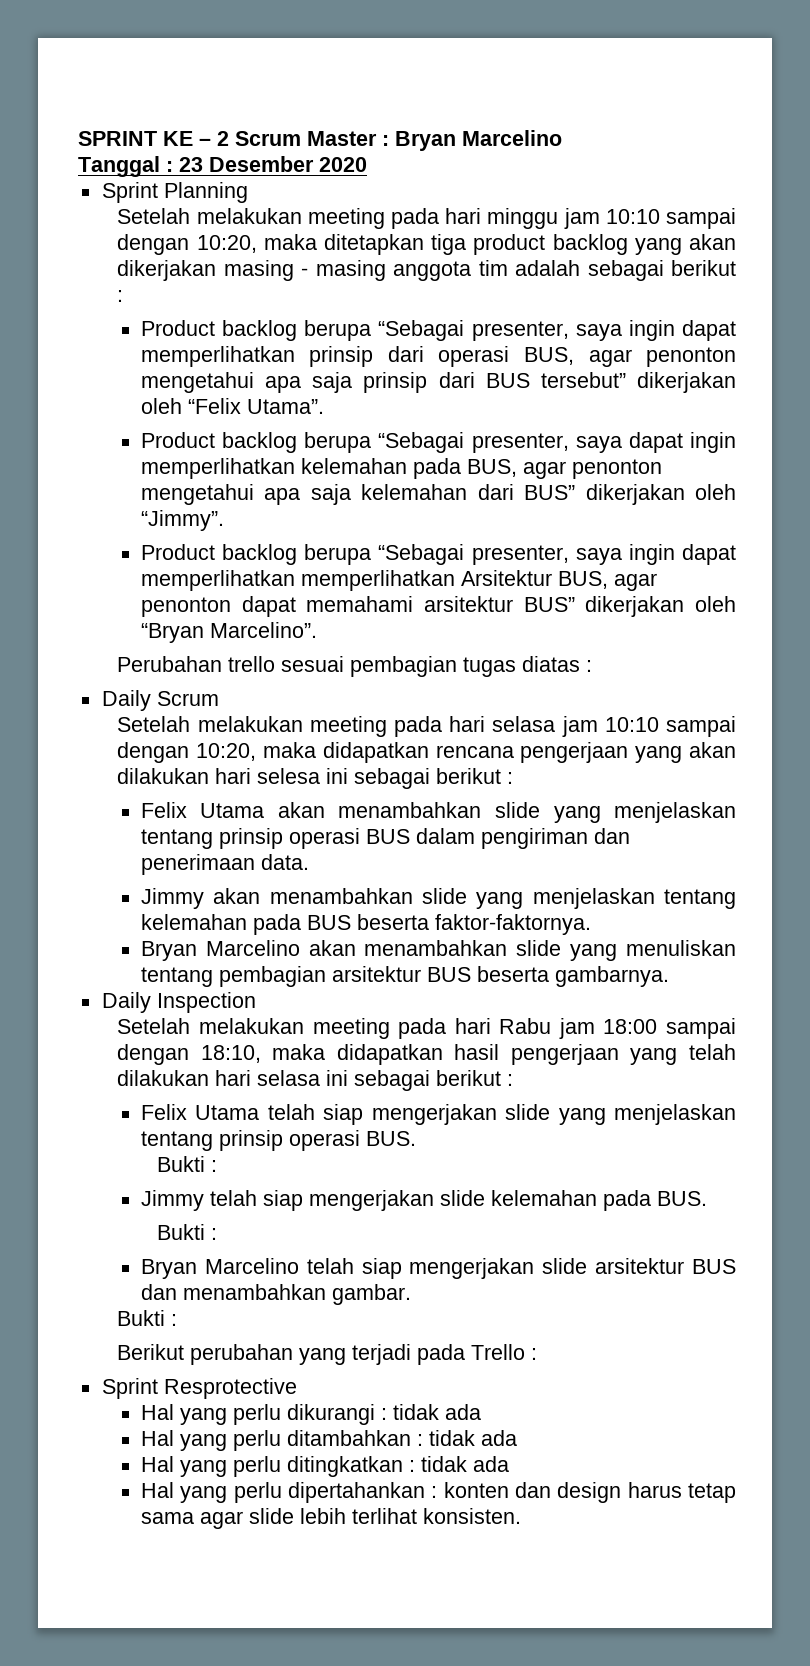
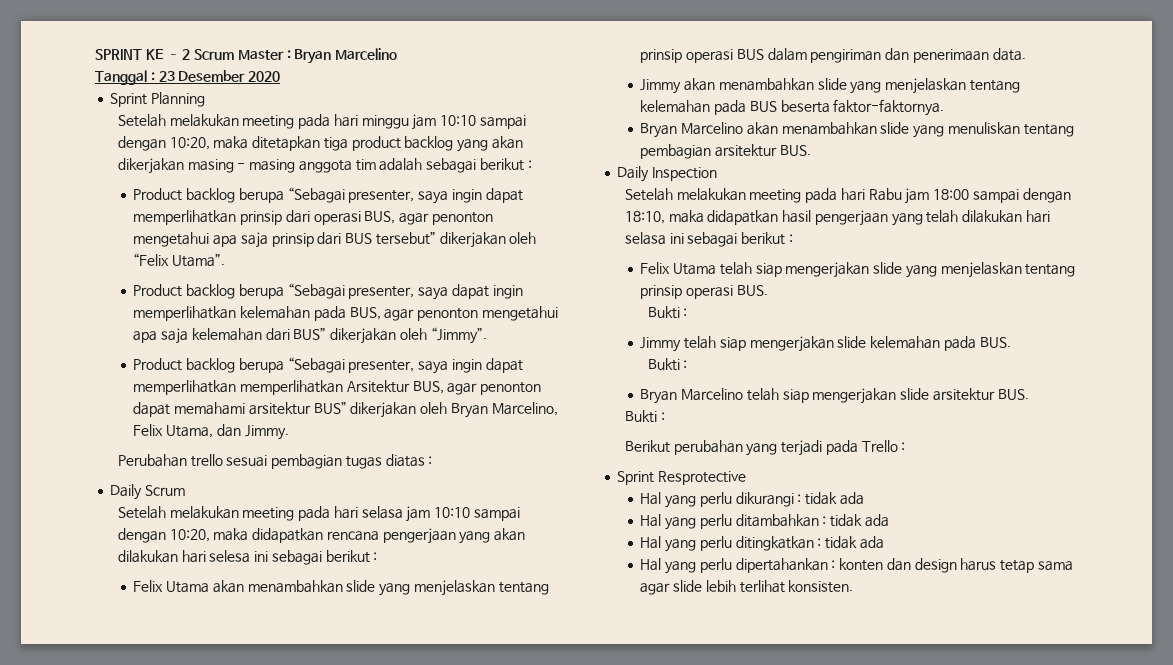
- Product backlog berupa “Sebagai presenter, saya ingin dapat memperlihatkan memperlihatkan Arsitektur BUS, agar penonton dapat memahami arsitektur BUS” dikerjakan oleh “Bryan Marcelino”.
+ Product backlog berupa “Sebagai presenter, saya ingin dapat memperlihatkan memperlihatkan Arsitektur BUS, agar penonton dapat memahami arsitektur BUS” dikerjakan oleh Bryan Marcelino, Felix Utama, dan Jimmy.
- Bryan Marcelino akan menambahkan slide yang menuliskan tentang pembagian arsitektur BUS beserta gambarnya.
+ Bryan Marcelino akan menambahkan slide yang menuliskan tentang pembagian arsitektur BUS.
- Bryan Marcelino telah siap mengerjakan slide arsitektur BUS dan menambahkan gambar.
+ Bryan Marcelino telah siap mengerjakan slide arsitektur BUS.

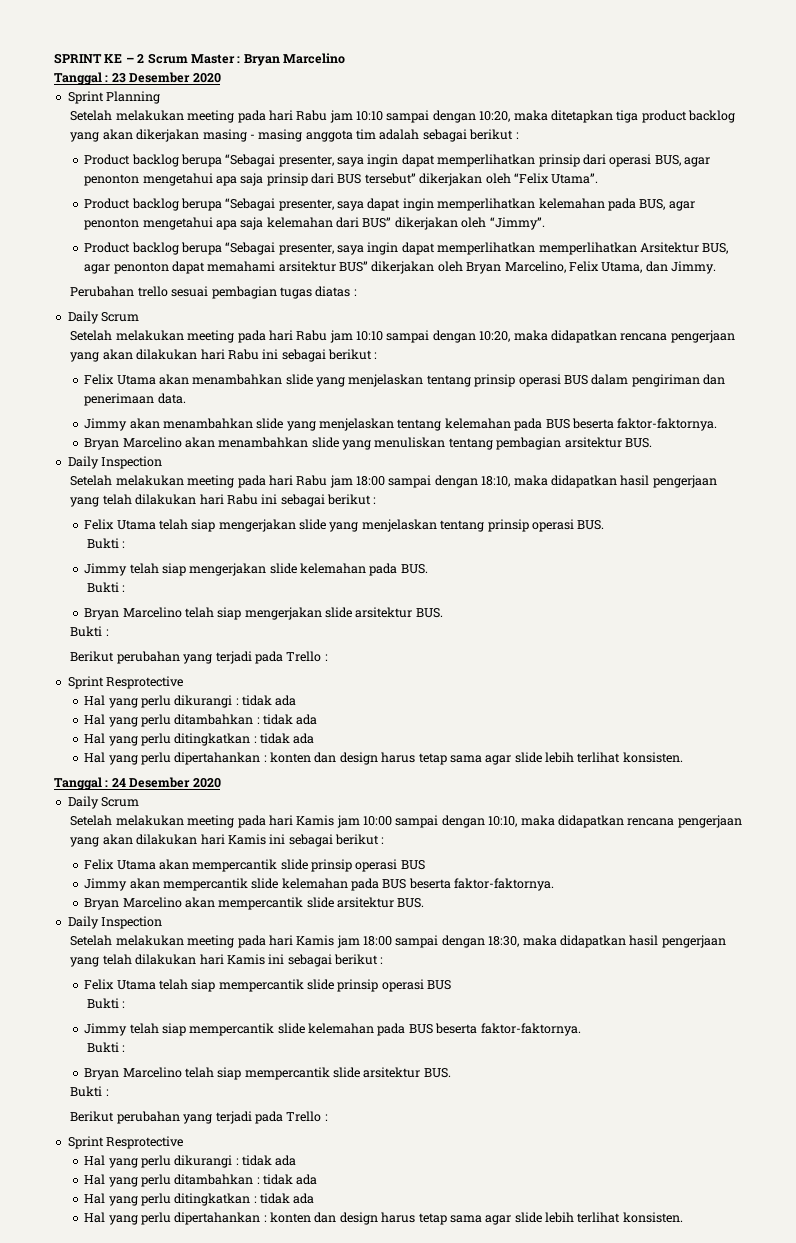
- Setelah melakukan meeting pada hari minggu jam 10:10 sampai dengan 10:20, maka ditetapkan tiga product backlog yang akan dikerjakan masing - masing anggota tim adalah sebagai berikut :
+ Setelah melakukan meeting pada hari Rabu jam 10:10 sampai dengan 10:20, maka ditetapkan tiga product backlog yang akan dikerjakan masing - masing anggota tim adalah sebagai berikut :
- Setelah melakukan meeting pada hari selasa jam 10:10 sampai dengan 10:20, maka didapatkan rencana pengerjaan yang akan dilakukan hari selesa ini sebagai berikut :
+ Setelah melakukan meeting pada hari Rabu jam 10:10 sampai dengan 10:20, maka didapatkan rencana pengerjaan yang akan dilakukan hari Rabu ini sebagai berikut :
- Setelah melakukan meeting pada hari Rabu jam 18:00 sampai dengan 18:10, maka didapatkan hasil pengerjaan yang telah dilakukan hari selasa ini sebagai berikut :
+ Setelah melakukan meeting pada hari Rabu jam 18:00 sampai dengan 18:10, maka didapatkan hasil pengerjaan yang telah dilakukan hari Rabu ini sebagai berikut :
+ Tanggal : 24 Desember 2020
+ Daily Scrum
+ Setelah melakukan meeting pada hari Kamis jam 10:00 sampai dengan 10:10, maka didapatkan rencana pengerjaan yang akan dilakukan hari Kamis ini sebagai berikut :
+ Felix Utama akan mempercantik slide prinsip operasi BUS
+ Jimmy akan mempercantik slide kelemahan pada BUS beserta faktor-faktornya.
+ Bryan Marcelino akan mempercantik slide arsitektur BUS.
+ Daily Inspection
+ Setelah melakukan meeting pada hari Kamis jam 18:00 sampai dengan 18:30, maka didapatkan hasil pengerjaan yang telah dilakukan hari Kamis ini sebagai berikut :
+ Felix Utama telah siap mempercantik slide prinsip operasi BUS
+ Bukti :
+ Jimmy telah siap mempercantik slide kelemahan pada BUS beserta faktor-faktornya.
+ Bukti :
+ Bryan Marcelino telah siap mempercantik slide arsitektur BUS.
+ Bukti :
+ Berikut perubahan yang terjadi pada Trello :
+ Sprint Resprotective
+ Hal yang perlu dikurangi : tidak ada
+ Hal yang perlu ditambahkan : tidak ada
+ Hal yang perlu ditingkatkan : tidak ada
+ Hal yang perlu dipertahankan : konten dan design harus tetap sama agar slide lebih terlihat konsisten.

